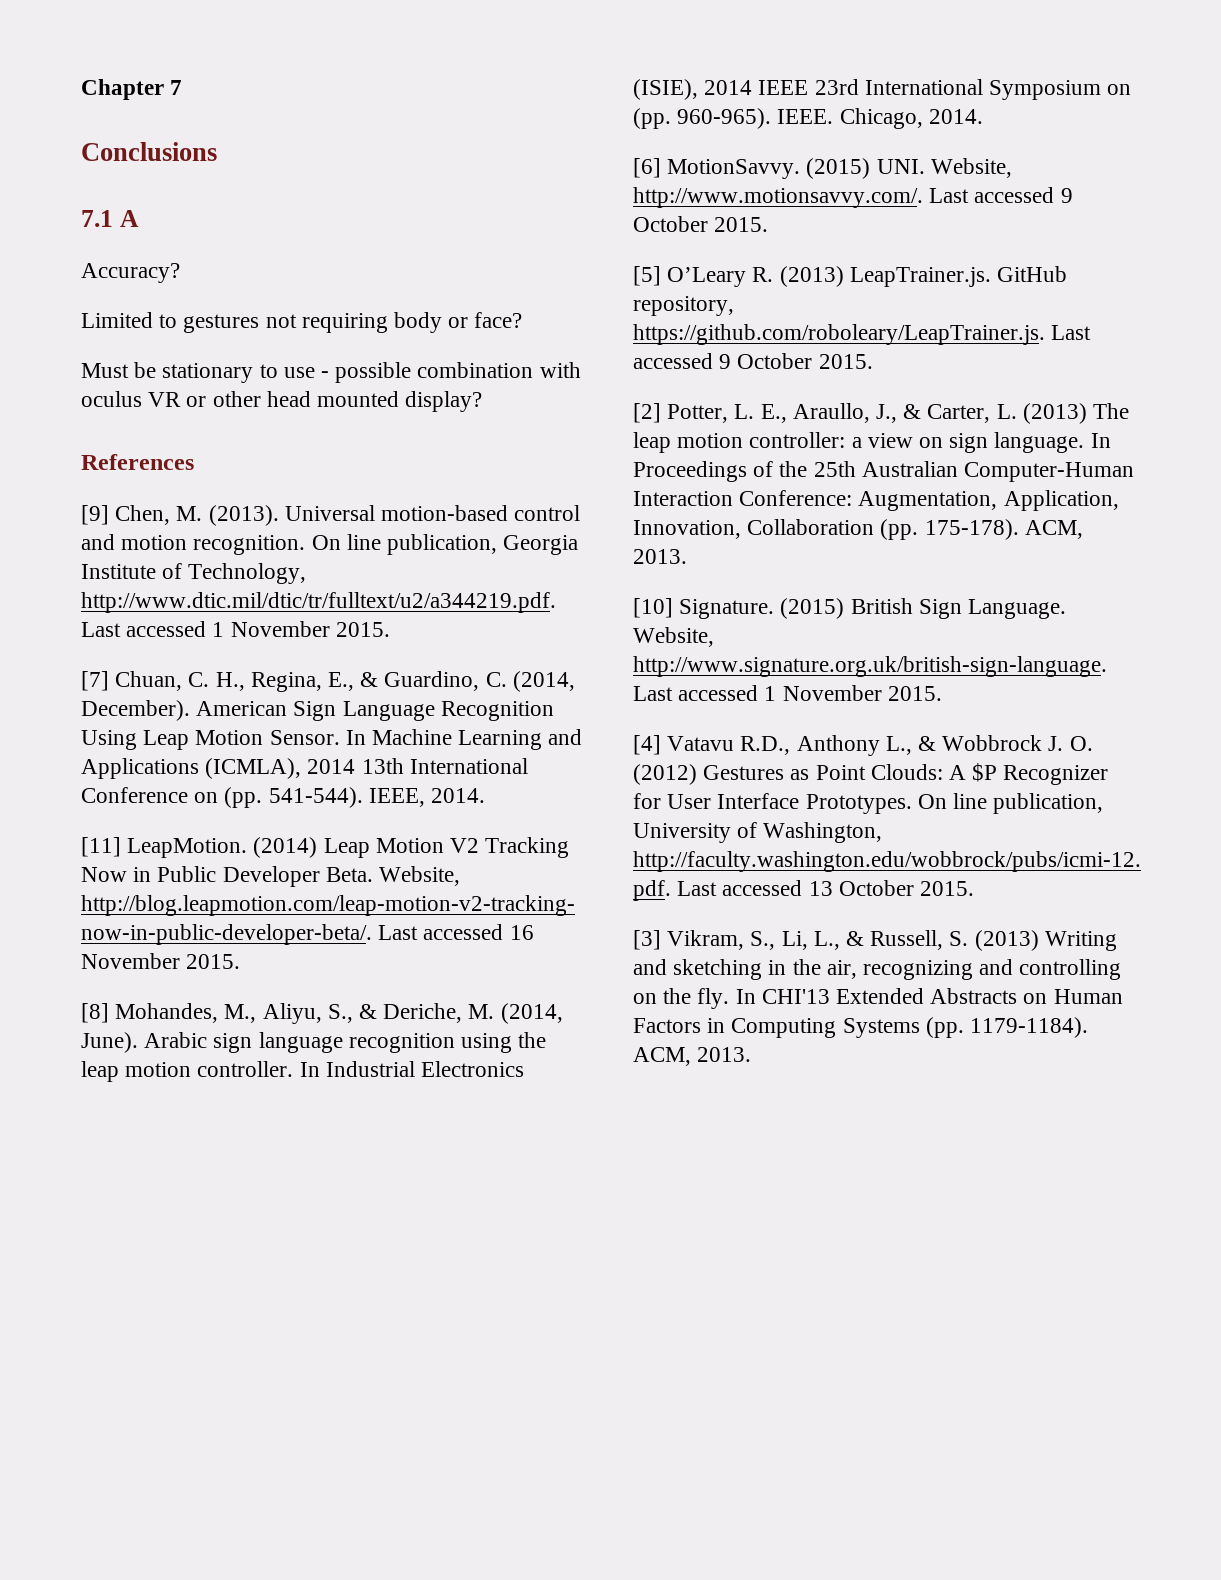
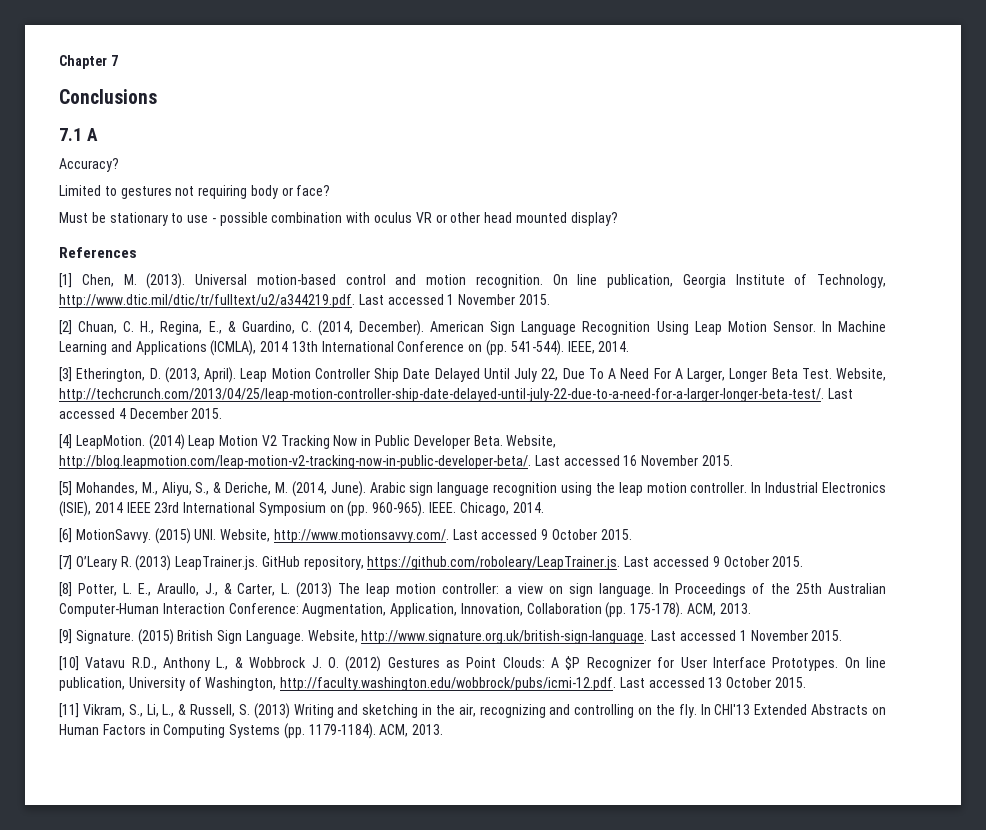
- [9] Chen, M. (2013).
+ [1] Chen, M. (2013).
- [7] Chuan, C. H., Regina, E., & Guardino, C. (2014, December).
+ [2] Chuan, C. H., Regina, E., & Guardino, C. (2014, December).
- [11] LeapMotion.
+ [3] Etherington, D. (2013, April). Leap Motion Controller Ship Date Delayed Until July 22, Due To A Need For A Larger, Longer Beta Test. Website, http://techcrunch.com/2013/04/25/leap-motion-controller-ship-date-delayed-until-july-22-due-to-a-need-for-a-larger-longer-beta-test/. Last accessed 4 December 2015.
+ [4] LeapMotion.
- [8] Mohandes, M., Aliyu, S., & Deriche, M. (2014, June).
+ [5] Mohandes, M., Aliyu, S., & Deriche, M. (2014, June).
- [5] O’Leary R. (2013) LeapTrainer.js. GitHub repository, https://github.com/roboleary/LeapTrainer.js. Last accessed 9 October 2015.
+ [7] O’Leary R. (2013) LeapTrainer.js. GitHub repository, https://github.com/roboleary/LeapTrainer.js. Last accessed 9 October 2015.
- [2] Potter, L. E., Araullo, J., & Carter, L. (2013) The leap motion controller: a view on sign language.
+ [8] Potter, L. E., Araullo, J., & Carter, L. (2013) The leap motion controller: a view on sign language.
- [10] Signature.
+ [9] Signature.
- [4] Vatavu R.D., Anthony L., & Wobbrock J. O. (2012) Gestures as Point Clouds: A $P Recognizer for User Interface Prototypes.
+ [10] Vatavu R.D., Anthony L., & Wobbrock J. O. (2012) Gestures as Point Clouds: A $P Recognizer for User Interface Prototypes.
- [3] Vikram, S., Li, L., & Russell, S. (2013) Writing and sketching in the air, recognizing and controlling on the fly.
+ [11] Vikram, S., Li, L., & Russell, S. (2013) Writing and sketching in the air, recognizing and controlling on the fly.

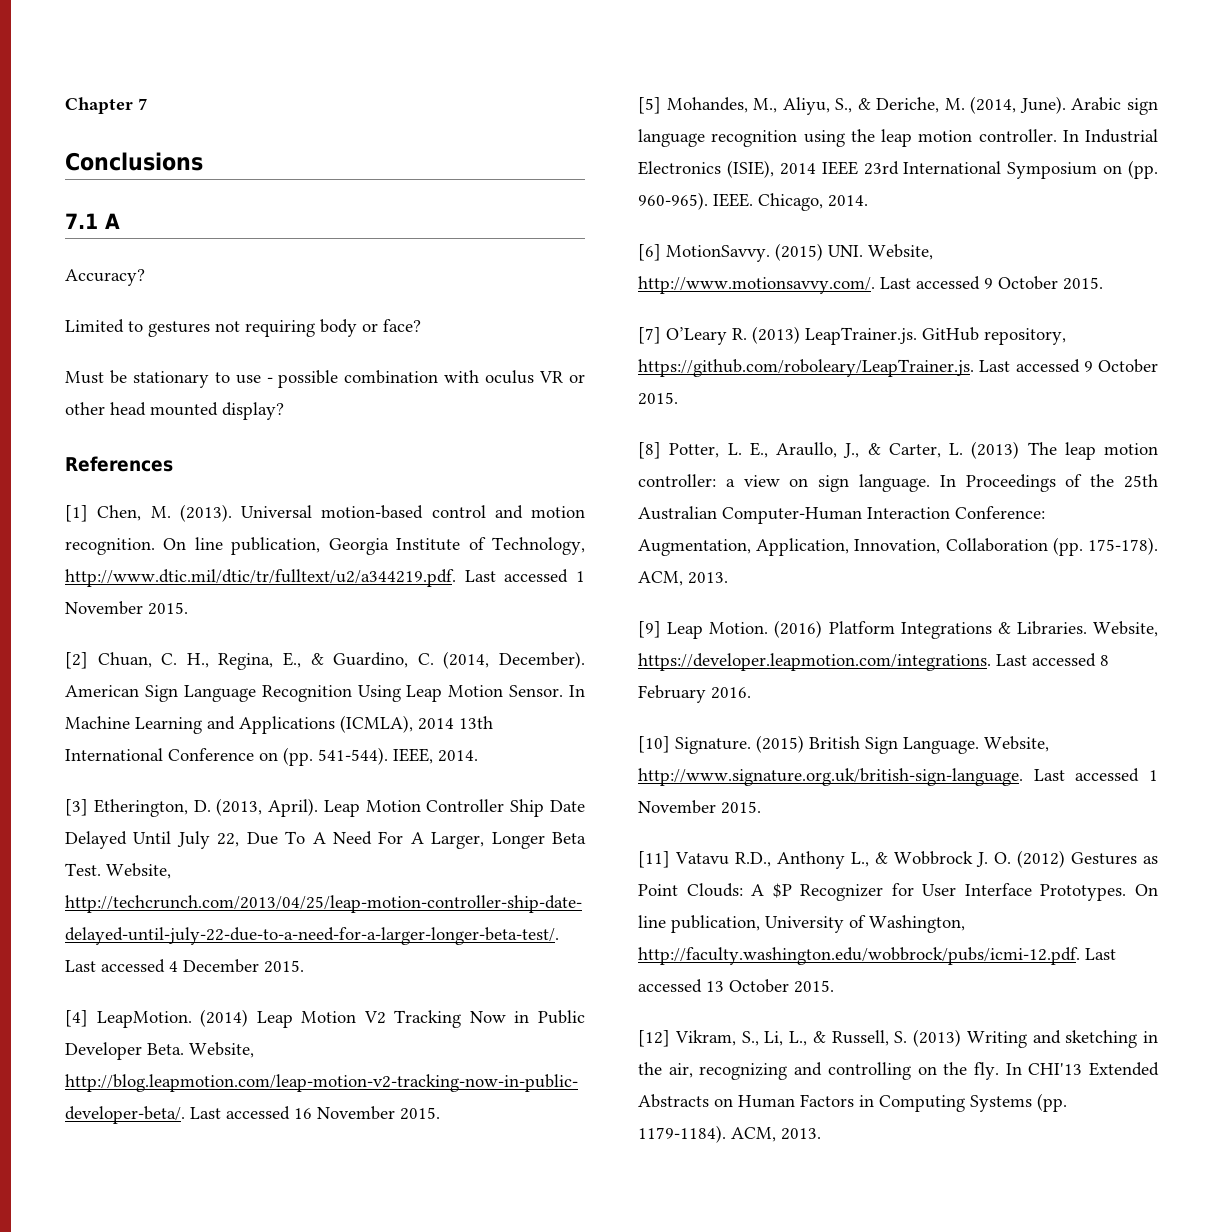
- [9] Signature.
+ [9] Leap Motion. (2016) Platform Integrations & Libraries. Website, https://developer.leapmotion.com/integrations. Last accessed 8 February 2016.
+ [10] Signature.
- [10] Vatavu R.D., Anthony L., & Wobbrock J. O. (2012) Gestures as Point Clouds: A $P Recognizer for User Interface Prototypes.
+ [11] Vatavu R.D., Anthony L., & Wobbrock J. O. (2012) Gestures as Point Clouds: A $P Recognizer for User Interface Prototypes.
- [11] Vikram, S., Li, L., & Russell, S. (2013) Writing and sketching in the air, recognizing and controlling on the fly.
+ [12] Vikram, S., Li, L., & Russell, S. (2013) Writing and sketching in the air, recognizing and controlling on the fly.

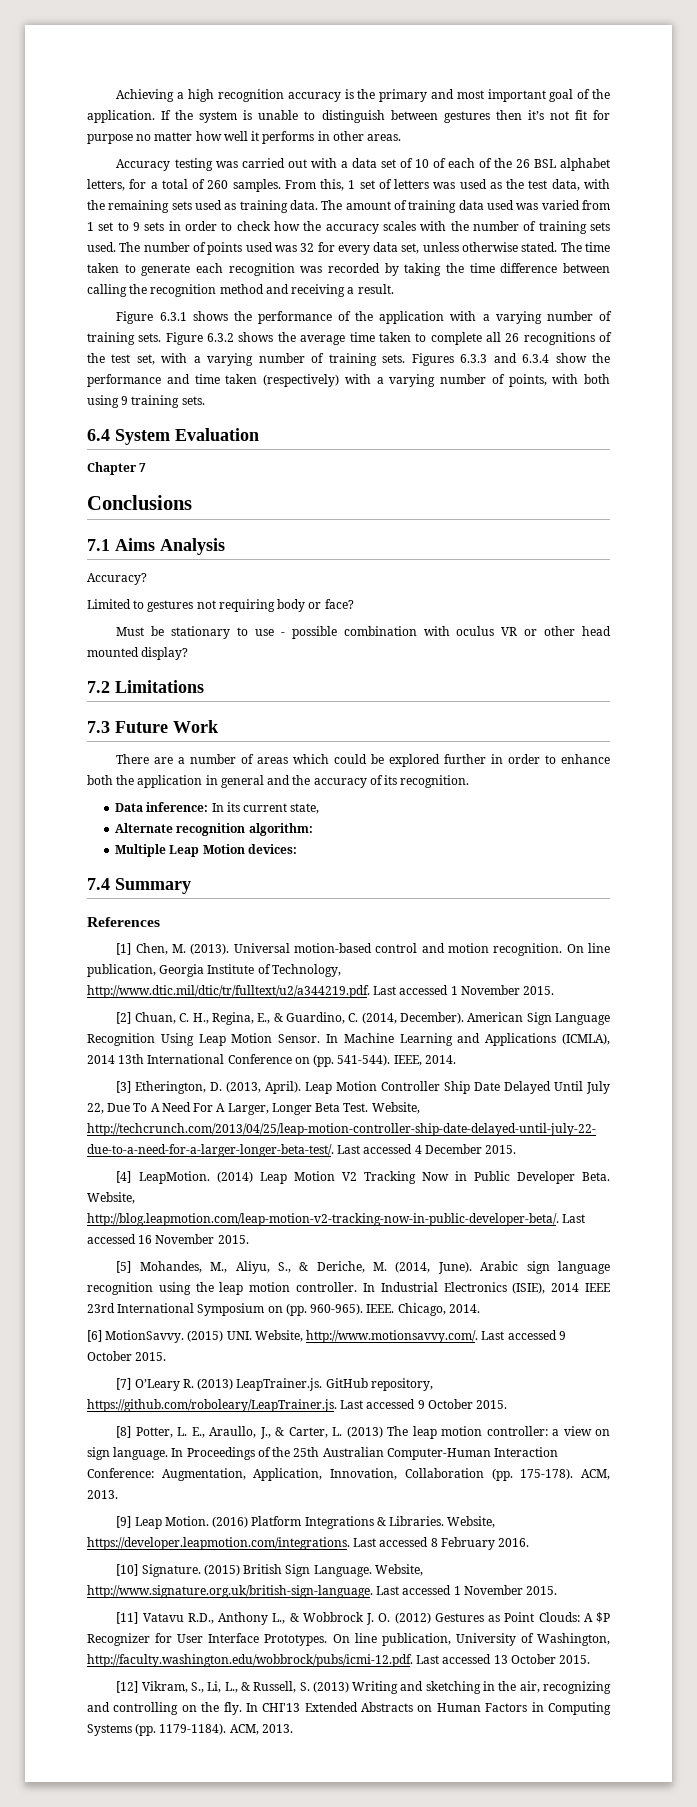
+ Achieving a high recognition accuracy is the primary and most important goal of the application. If the system is unable to distinguish between gestures then it’s not fit for purpose no matter how well it performs in other areas.
+ Accuracy testing was carried out with a data set of 10 of each of the 26 BSL alphabet letters, for a total of 260 samples. From this, 1 set of letters was used as the test data, with the remaining sets used as training data. The amount of training data used was varied from 1 set to 9 sets in order to check how the accuracy scales with the number of training sets used. The number of points used was 32 for every data set, unless otherwise stated. The time taken to generate each recognition was recorded by taking the time difference between calling the recognition method and receiving a result.
+ Figure 6.3.1 shows the performance of the application with a varying number of training sets. Figure 6.3.2 shows the average time taken to complete all 26 recognitions of the test set, with a varying number of training sets. Figures 6.3.3 and 6.3.4 show the performance and time taken (respectively) with a varying number of points, with both using 9 training sets.
+ 6.4 System Evaluation
- 7.1 A
+ 7.1 Aims Analysis
+ 7.2 Limitations
+ 7.3 Future Work
+ There are a number of areas which could be explored further in order to enhance both the application in general and the accuracy of its recognition.
+ Data inference: In its current state,
+ Alternate recognition algorithm:
+ Multiple Leap Motion devices:
+ 7.4 Summary

